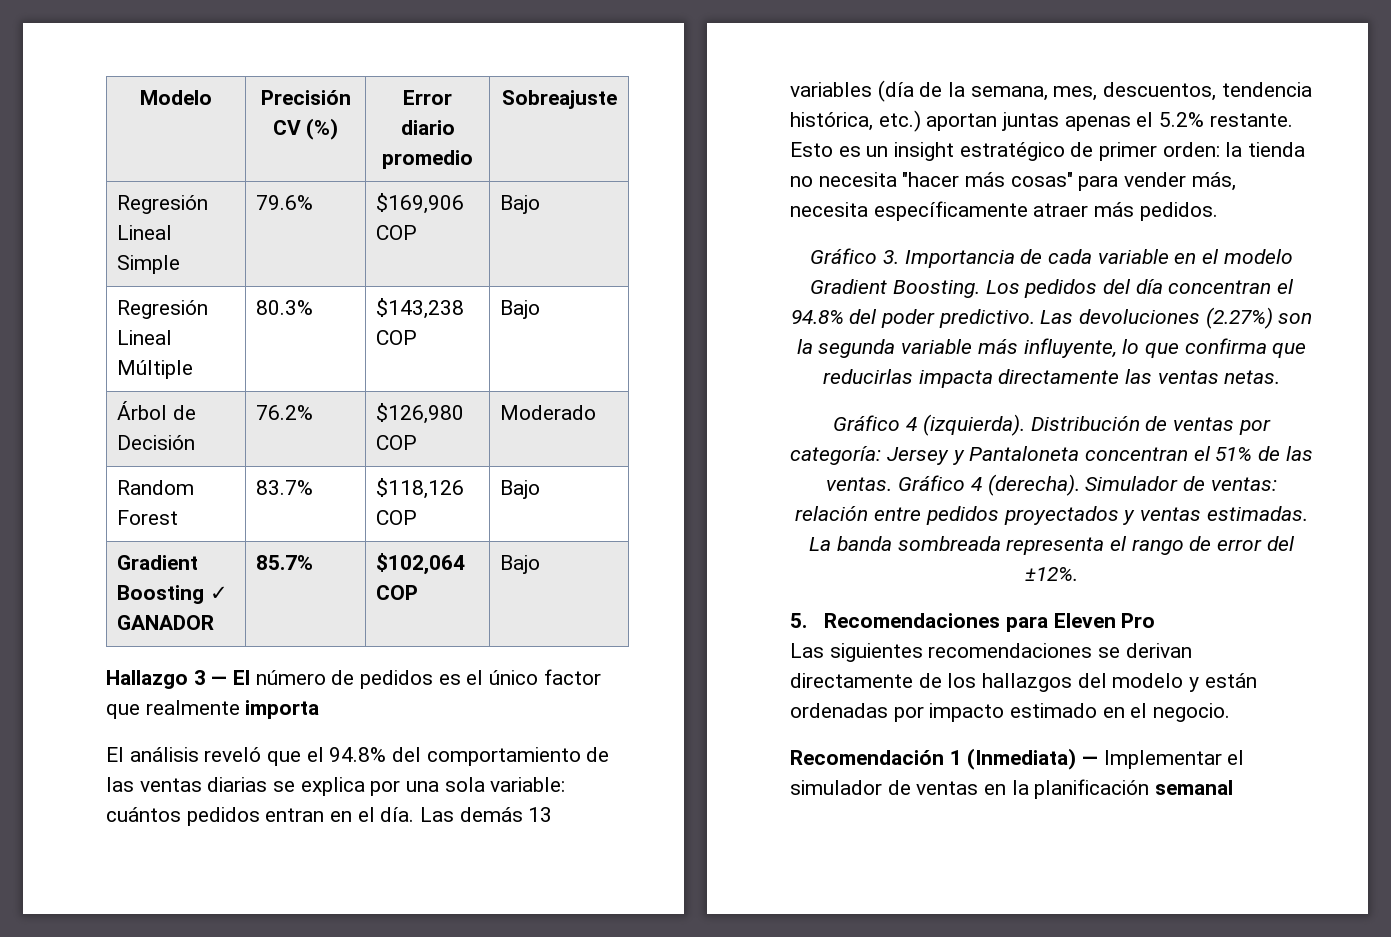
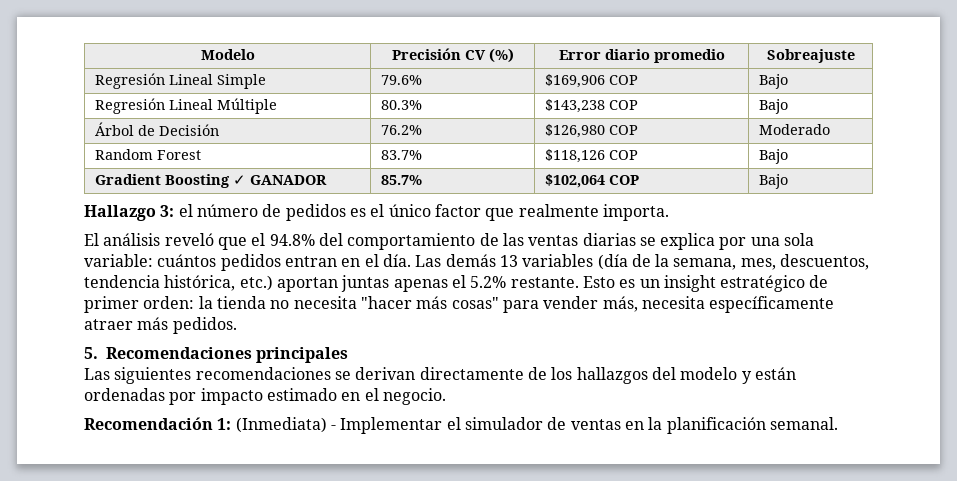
- Hallazgo 3 — El número de pedidos es el único factor que realmente importa
+ Hallazgo 3: el número de pedidos es el único factor que realmente importa.
- Gráfico 3. Importancia de cada variable en el modelo Gradient Boosting. Los pedidos del día concentran el 94.8% del poder predictivo. Las devoluciones (2.27%) son la segunda variable más influyente, lo que confirma que reducirlas impacta directamente las ventas netas.
- Gráfico 4 (izquierda). Distribución de ventas por categoría: Jersey y Pantaloneta concentran el 51% de las ventas. Gráfico 4 (derecha). Simulador de ventas: relación entre pedidos proyectados y ventas estimadas. La banda sombreada representa el rango de error del ±12%.
- 5. Recomendaciones para Eleven Pro
+ 5. Recomendaciones principales
- Recomendación 1 (Inmediata) — Implementar el simulador de ventas en la planificación semanal
+ Recomendación 1: (Inmediata) - Implementar el simulador de ventas en la planificación semanal.

